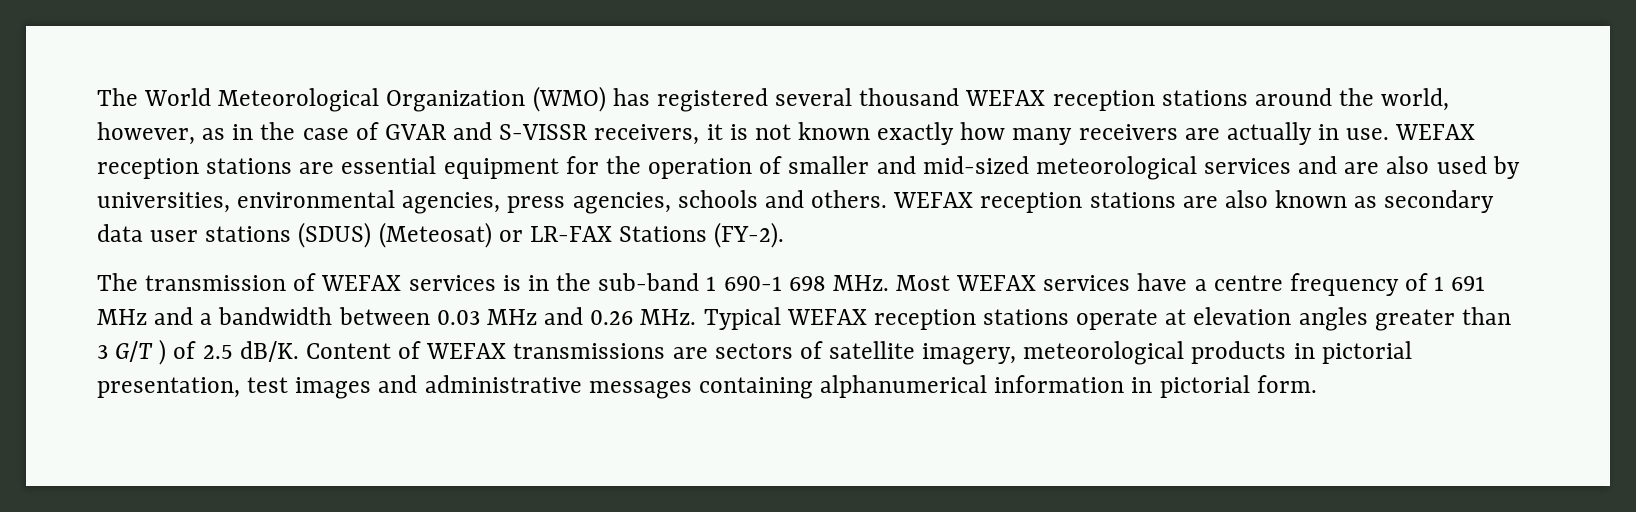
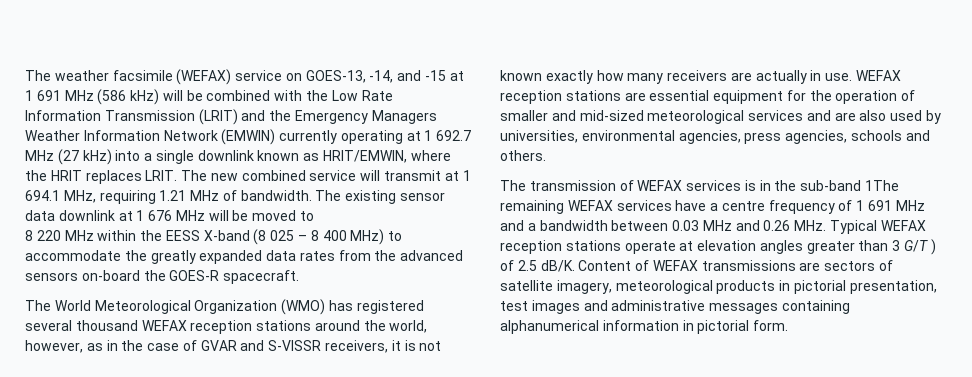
+ The weather facsimile (WEFAX) service on GOES-13, -14, and -15 at 1 691 MHz (586 kHz) will be combined with the Low Rate Information Transmission (LRIT) and the Emergency Managers Weather Information Network (EMWIN) currently operating at 1 692.7 MHz (27 kHz) into a single downlink known as HRIT/EMWIN, where the HRIT replaces LRIT. The new combined service will transmit at 1 694.1 MHz, requiring 1.21 MHz of bandwidth. The existing sensor data downlink at 1 676 MHz will be moved to
+ 8 220 MHz within the EESS X-band (8 025 – 8 400 MHz) to accommodate the greatly expanded data rates from the advanced sensors on‐board the GOES‐R spacecraft.
- WEFAX reception stations are also known as secondary data user stations (SDUS) (Meteosat) or LR-FAX Stations (FY-2).
- The transmission of WEFAX services is in the sub-band 1 690-1 698 MHz. Most WEFAX services have a centre frequency of 1 691 MHz and a bandwidth between 0.03 MHz and 0.26 MHz. Typical WEFAX reception stations operate at elevation angles greater than 3 G/T ) of 2.5 dB/K.
+ The transmission of WEFAX services is in the sub-band 1The remaining WEFAX services have a centre frequency of 1 691 MHz and a bandwidth between 0.03 MHz and 0.26 MHz. Typical WEFAX reception stations operate at elevation angles greater than 3 G/T ) of 2.5 dB/K.

